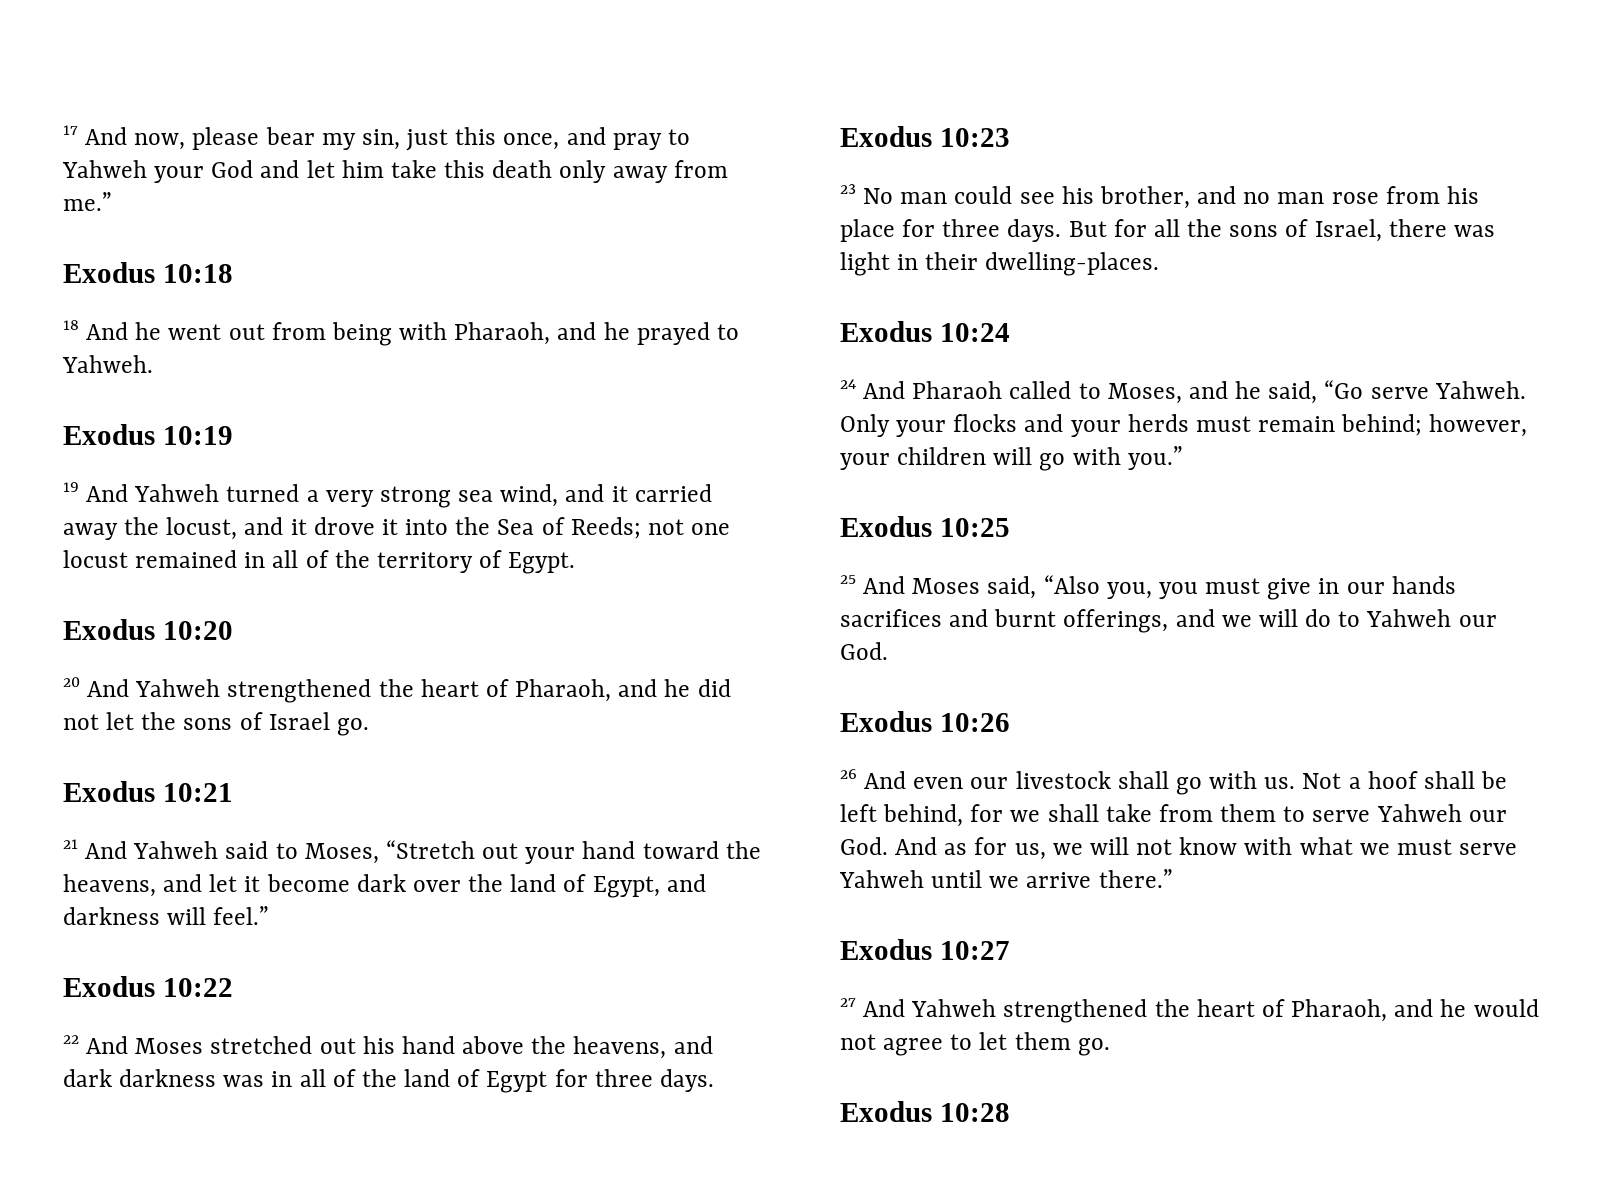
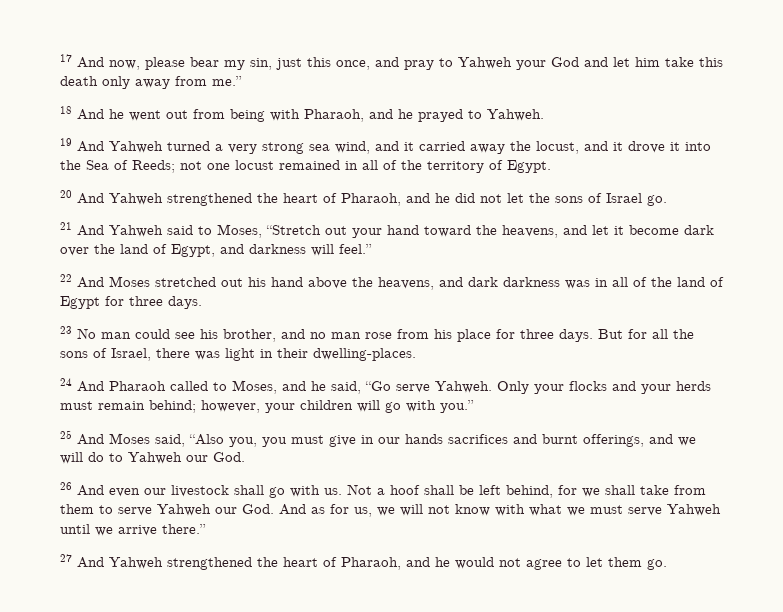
- Exodus 10:18
- Exodus 10:19
- Exodus 10:20
- Exodus 10:21
- Exodus 10:22
- Exodus 10:23
- Exodus 10:24
- Exodus 10:25
- Exodus 10:26
- Exodus 10:27
- Exodus 10:28

